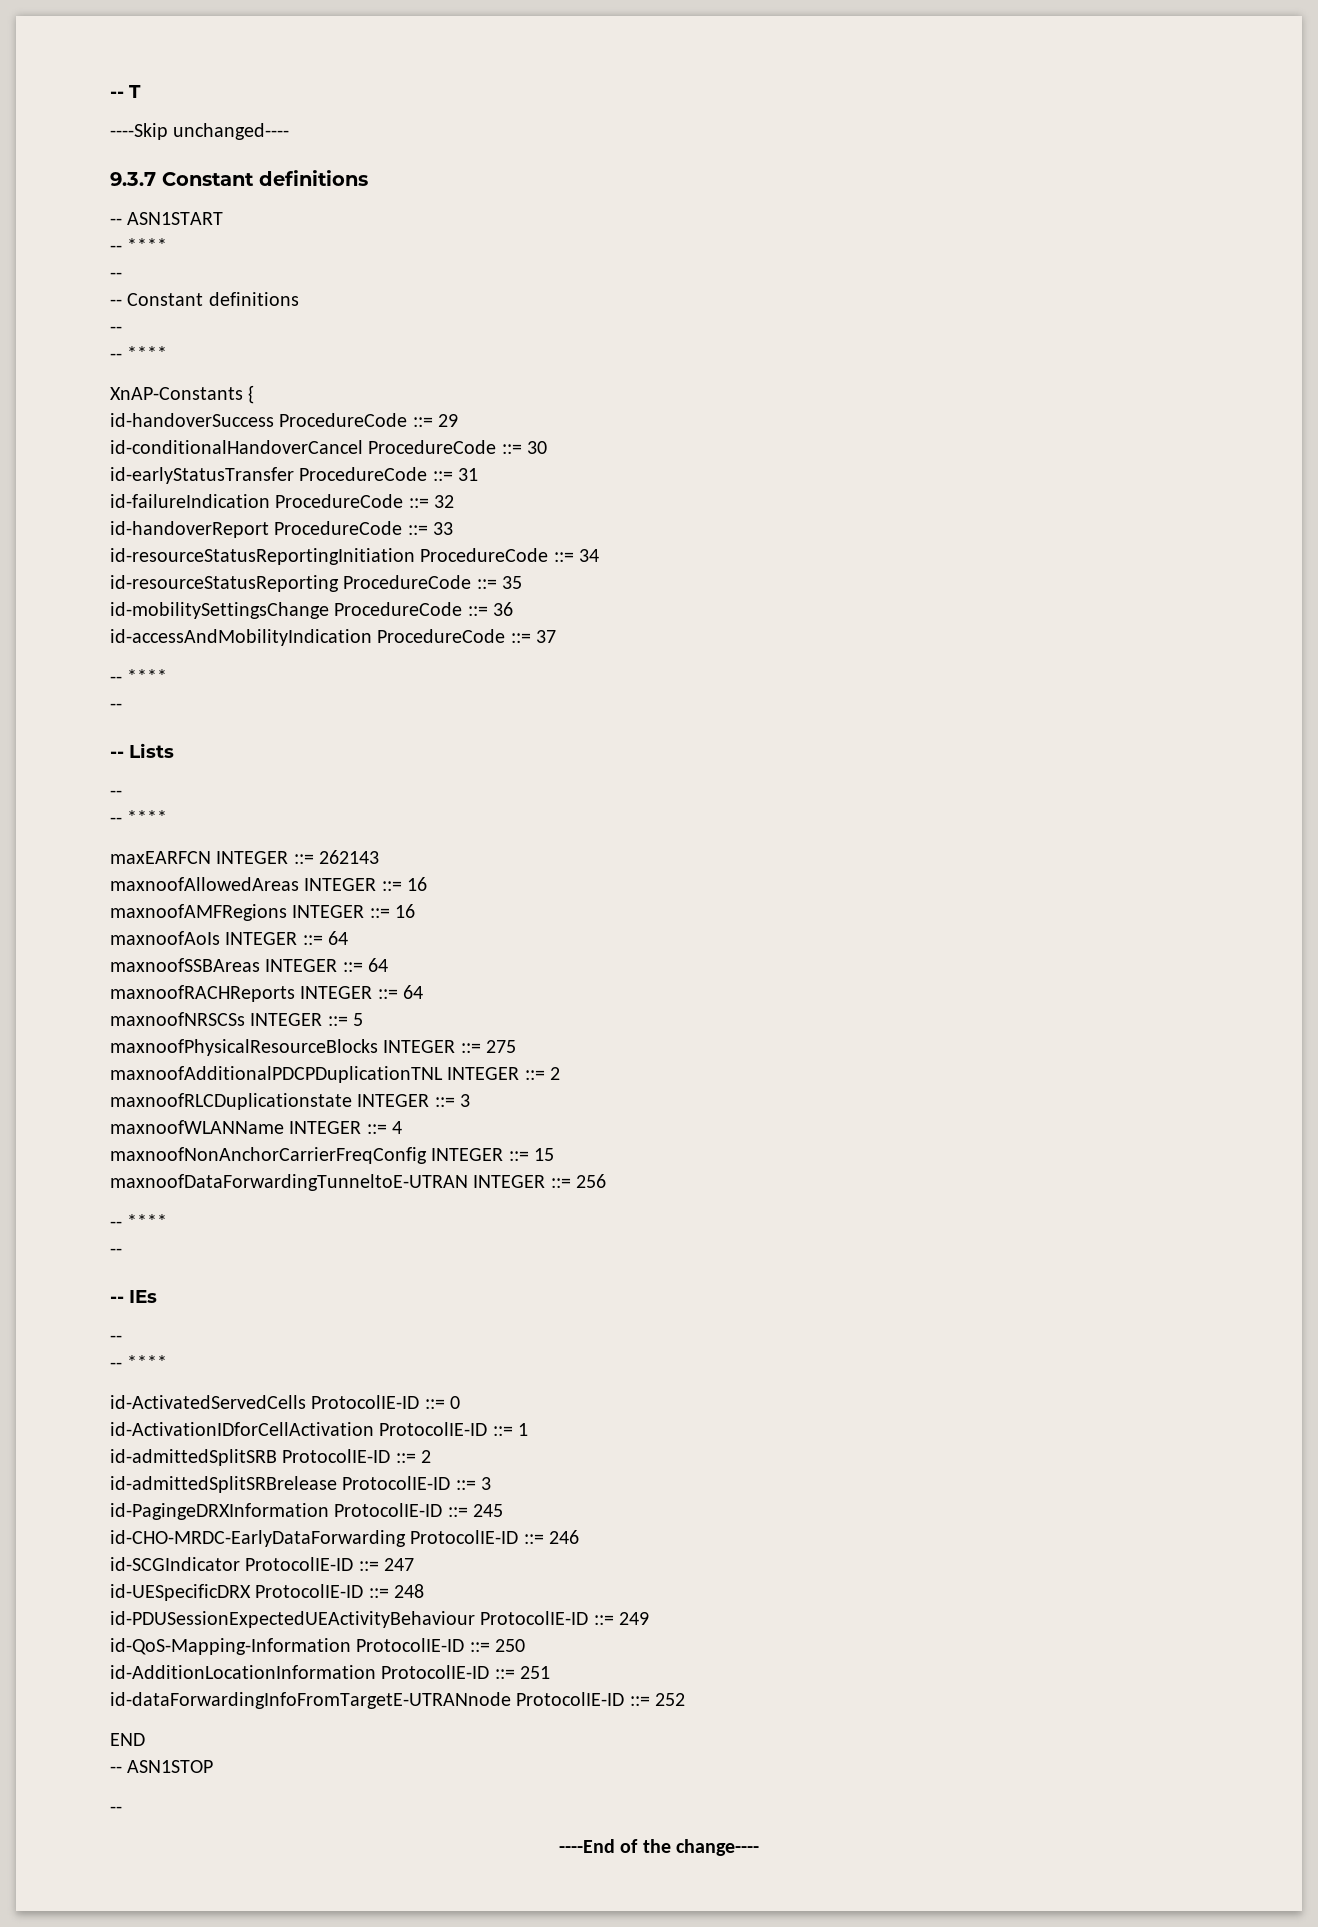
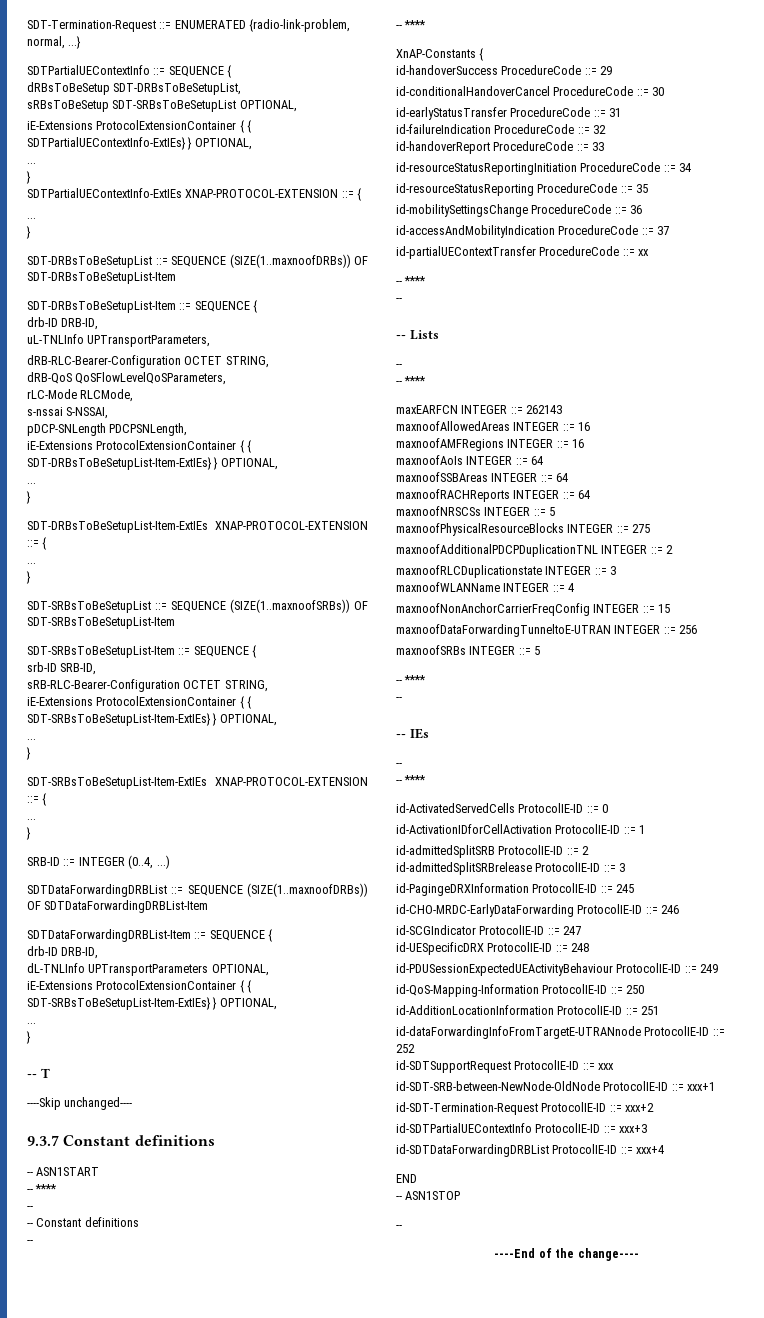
+ SDT-Termination-Request ::= ENUMERATED {radio-link-problem, normal, ...}
+ SDTPartialUEContextInfo ::= SEQUENCE {
+ dRBsToBeSetup SDT-DRBsToBeSetupList,
+ sRBsToBeSetup SDT-SRBsToBeSetupList OPTIONAL,
+ iE-Extensions ProtocolExtensionContainer { { SDTPartialUEContextInfo-ExtIEs} } OPTIONAL,
+ ...
+ }
+ SDTPartialUEContextInfo-ExtIEs XNAP-PROTOCOL-EXTENSION ::= {
+ ...
+ }
+ SDT-DRBsToBeSetupList ::= SEQUENCE (SIZE(1..maxnoofDRBs)) OF SDT-DRBsToBeSetupList-Item
+ SDT-DRBsToBeSetupList-Item ::= SEQUENCE {
+ drb-ID DRB-ID,
+ uL-TNLInfo UPTransportParameters,
+ dRB-RLC-Bearer-Configuration OCTET STRING,
+ dRB-QoS QoSFlowLevelQoSParameters,
+ rLC-Mode RLCMode,
+ s-nssai S-NSSAI,
+ pDCP-SNLength PDCPSNLength,
+ iE-Extensions ProtocolExtensionContainer { { SDT-DRBsToBeSetupList-Item-ExtIEs} } OPTIONAL,
+ ...
+ }
+ SDT-DRBsToBeSetupList-Item-ExtIEs XNAP-PROTOCOL-EXTENSION ::= {
+ ...
+ }
+ SDT-SRBsToBeSetupList ::= SEQUENCE (SIZE(1..maxnoofSRBs)) OF SDT-SRBsToBeSetupList-Item
+ SDT-SRBsToBeSetupList-Item ::= SEQUENCE {
+ srb-ID SRB-ID,
+ sRB-RLC-Bearer-Configuration OCTET STRING,
+ iE-Extensions ProtocolExtensionContainer { { SDT-SRBsToBeSetupList-Item-ExtIEs} } OPTIONAL,
+ ...
+ }
+ SDT-SRBsToBeSetupList-Item-ExtIEs XNAP-PROTOCOL-EXTENSION ::= {
+ ...
+ }
+ SRB-ID ::= INTEGER (0..4, ...)
+ SDTDataForwardingDRBList ::= SEQUENCE (SIZE(1..maxnoofDRBs)) OF SDTDataForwardingDRBList-Item
+ SDTDataForwardingDRBList-Item ::= SEQUENCE {
+ drb-ID DRB-ID,
+ dL-TNLInfo UPTransportParameters OPTIONAL,
+ iE-Extensions ProtocolExtensionContainer { { SDT-SRBsToBeSetupList-Item-ExtIEs} } OPTIONAL,
+ ...
+ }
+ id-partialUEContextTransfer ProcedureCode ::= xx
+ maxnoofSRBs INTEGER ::= 5
+ id-SDTSupportRequest ProtocolIE-ID ::= xxx
+ id-SDT-SRB-between-NewNode-OldNode ProtocolIE-ID ::= xxx+1
+ id-SDT-Termination-Request ProtocolIE-ID ::= xxx+2
+ id-SDTPartialUEContextInfo ProtocolIE-ID ::= xxx+3
+ id-SDTDataForwardingDRBList ProtocolIE-ID ::= xxx+4

